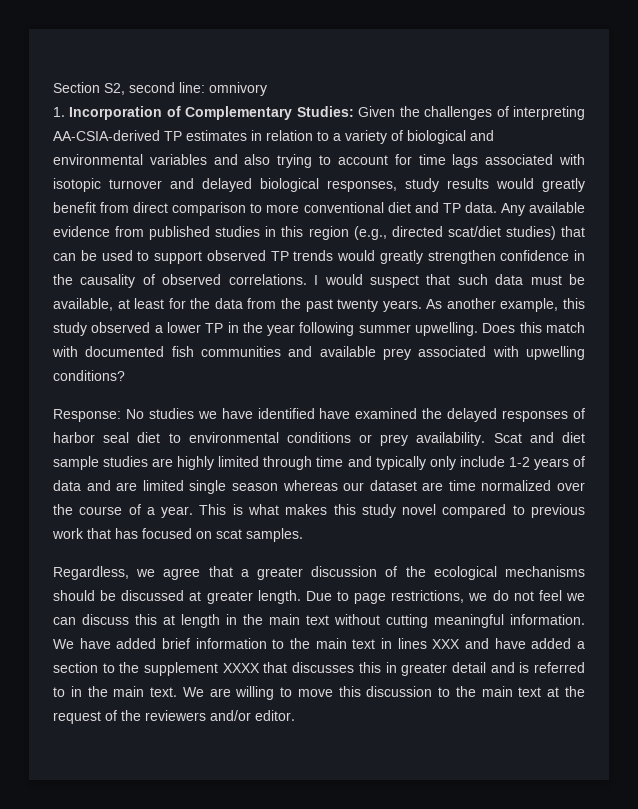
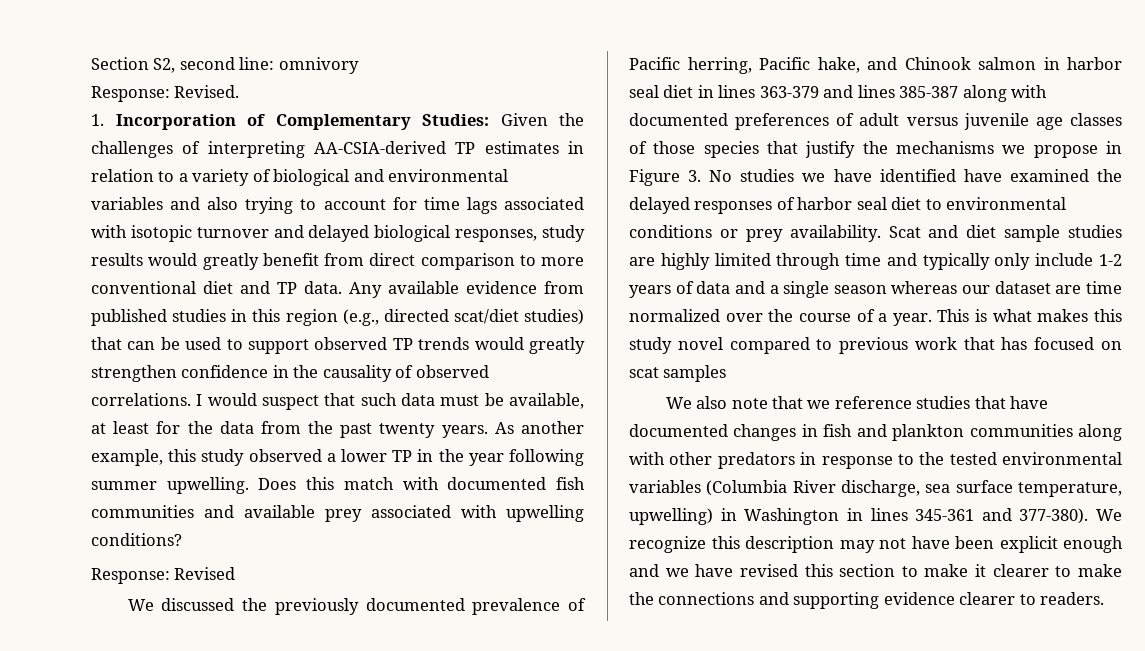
+ Response: Revised.
- Response: No studies we have identified have examined the delayed responses of harbor seal diet to environmental conditions or prey availability.
+ Response: Revised
+ We discussed the previously documented prevalence of Pacific herring, Pacific hake, and Chinook salmon in harbor seal diet in lines 363-379 and lines 385-387 along with documented preferences of adult versus juvenile age classes of those species that justify the mechanisms we propose in Figure 3. No studies we have identified have examined the delayed responses of harbor seal diet to environmental conditions or prey availability.
- Scat and diet sample studies are highly limited through time and typically only include 1-2 years of data and are limited single season whereas our dataset are time normalized over the course of a year.
+ Scat and diet sample studies are highly limited through time and typically only include 1-2 years of data and a single season whereas our dataset are time normalized over the course of a year.
- This is what makes this study novel compared to previous work that has focused on scat samples.
- Regardless, we agree that a greater discussion of the ecological mechanisms should be discussed at greater length. Due to page restrictions, we do not feel we can discuss this at length in the main text without cutting meaningful information. We have added brief information to the main text in lines XXX and have added a section to the supplement XXXX that discusses this in greater detail and is referred to in the main text. We are willing to move this discussion to the main text at the request of the reviewers and/or editor.
+ This is what makes this study novel compared to previous work that has focused on scat samples
+ We also note that we reference studies that have documented changes in fish and plankton communities along with other predators in response to the tested environmental variables (Columbia River discharge, sea surface temperature, upwelling) in Washington in lines 345-361 and 377-380). We recognize this description may not have been explicit enough and we have revised this section to make it clearer to make the connections and supporting evidence clearer to readers.

